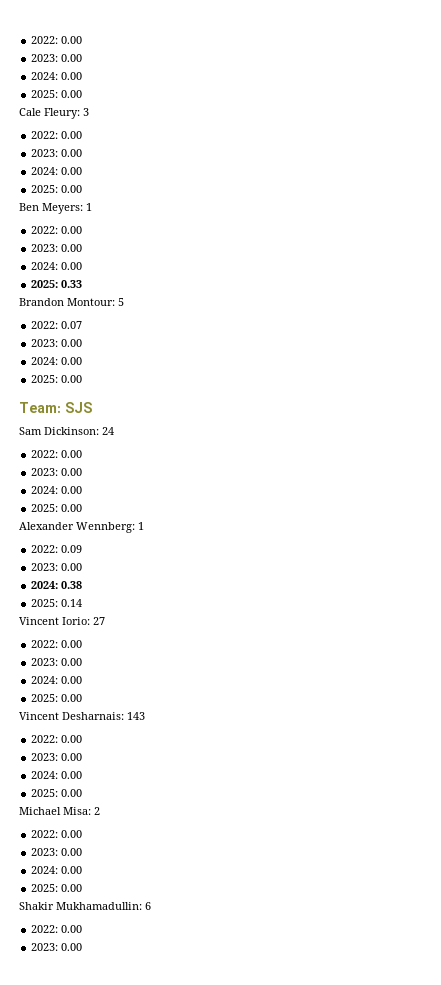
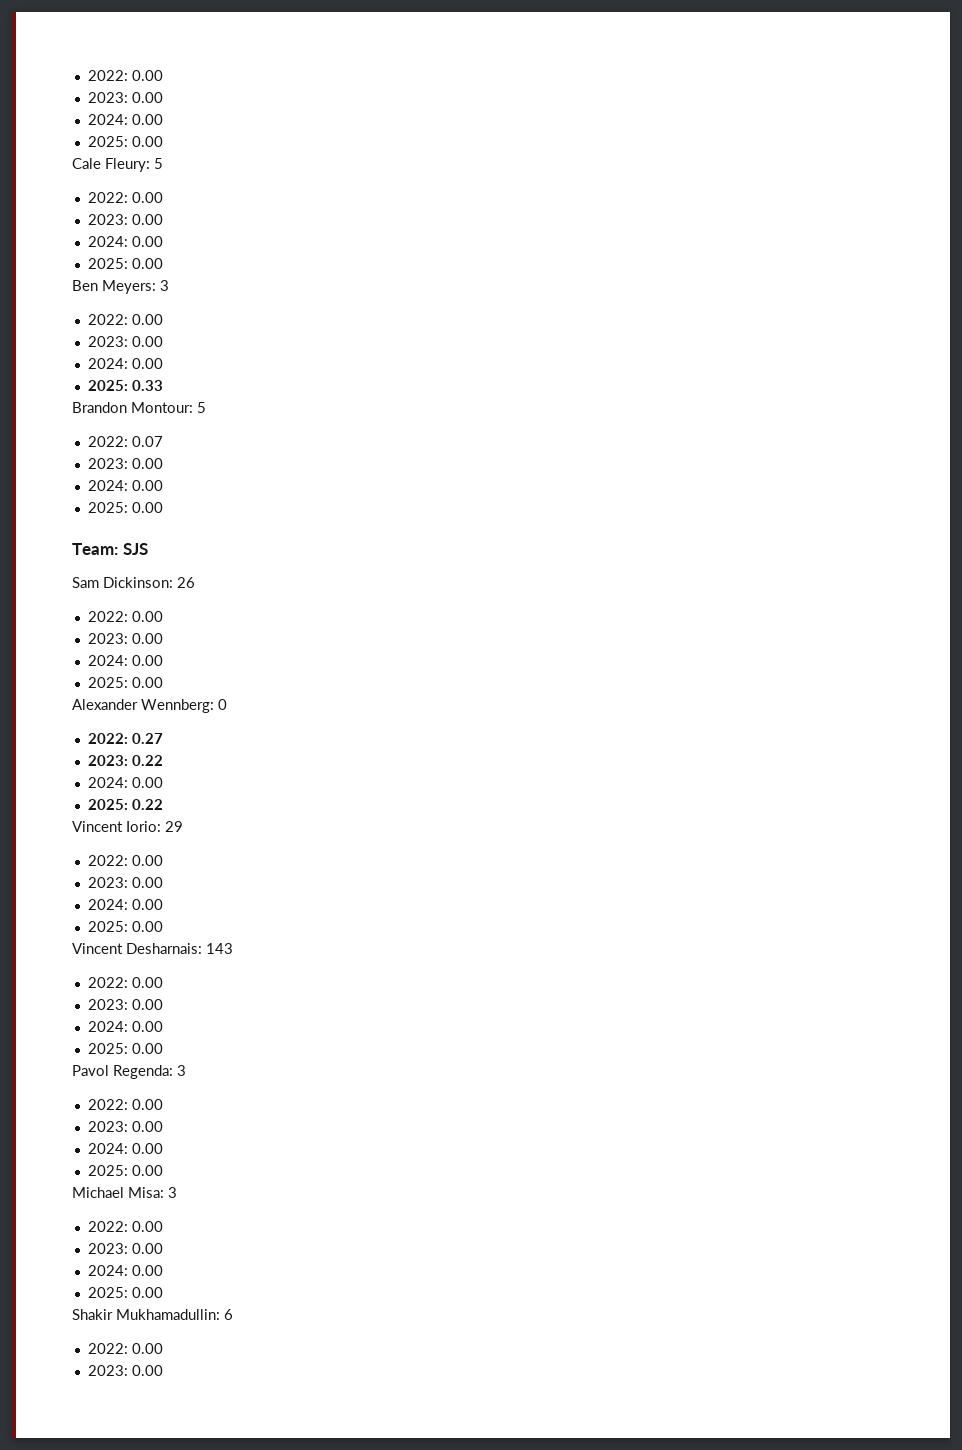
- Cale Fleury: 3
+ Cale Fleury: 5
- Ben Meyers: 1
+ Ben Meyers: 3
- Sam Dickinson: 24
+ Sam Dickinson: 26
- Alexander Wennberg: 1
- 2022: 0.09
- 2023: 0.00
- 2024: 0.38
- 2025: 0.14
+ Alexander Wennberg: 0
+ 2022: 0.27
+ 2023: 0.22
+ 2024: 0.00
+ 2025: 0.22
- Vincent Iorio: 27
+ Vincent Iorio: 29
+ Pavol Regenda: 3
+ 2022: 0.00
+ 2023: 0.00
+ 2024: 0.00
+ 2025: 0.00
- Michael Misa: 2
+ Michael Misa: 3

